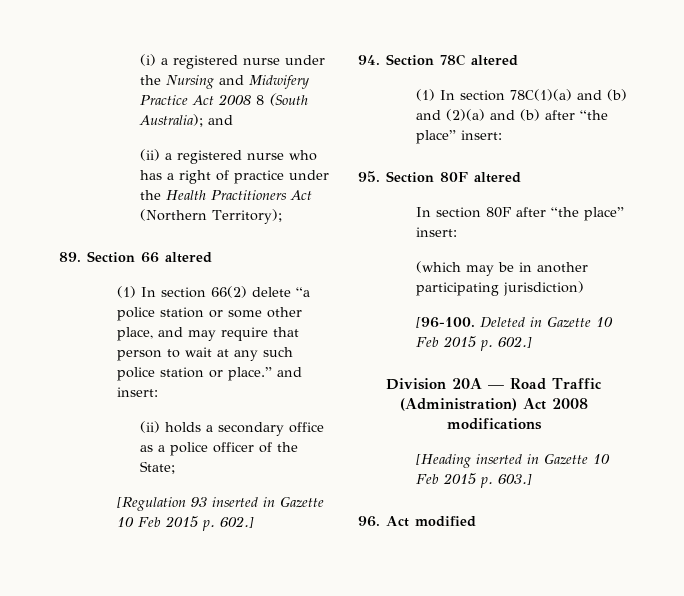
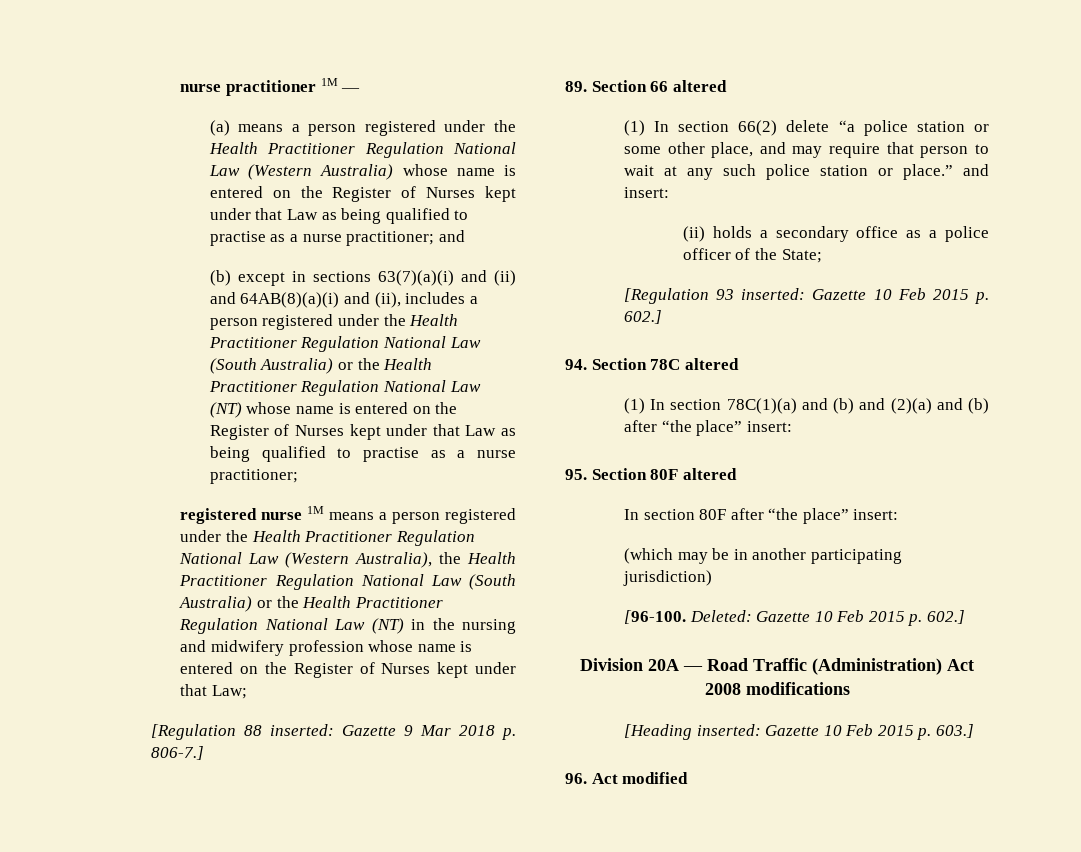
- (i) a registered nurse under the Nursing and Midwifery Practice Act 2008 8 (South Australia); and
- (ii) a registered nurse who has a right of practice under the Health Practitioners Act (Northern Territory);
+ nurse practitioner 1M —
+ (a) means a person registered under the Health Practitioner Regulation National Law (Western Australia) whose name is entered on the Register of Nurses kept under that Law as being qualified to practise as a nurse practitioner; and
+ (b) except in sections 63(7)(a)(i) and (ii) and 64AB(8)(a)(i) and (ii), includes a person registered under the Health Practitioner Regulation National Law (South Australia) or the Health Practitioner Regulation National Law (NT) whose name is entered on the Register of Nurses kept under that Law as being qualified to practise as a nurse practitioner;
+ registered nurse 1M means a person registered under the Health Practitioner Regulation National Law (Western Australia), the Health Practitioner Regulation National Law (South Australia) or the Health Practitioner Regulation National Law (NT) in the nursing and midwifery profession whose name is entered on the Register of Nurses kept under that Law;
+ [Regulation 88 inserted: Gazette 9 Mar 2018 p. 806-7.]
- [Regulation 93 inserted in Gazette 10 Feb 2015 p. 602.]
+ [Regulation 93 inserted: Gazette 10 Feb 2015 p. 602.]
- Deleted in Gazette 10 Feb 2015 p. 602.]
+ Deleted: Gazette 10 Feb 2015 p. 602.]
- [Heading inserted in Gazette 10 Feb 2015 p. 603.]
+ [Heading inserted: Gazette 10 Feb 2015 p. 603.]

